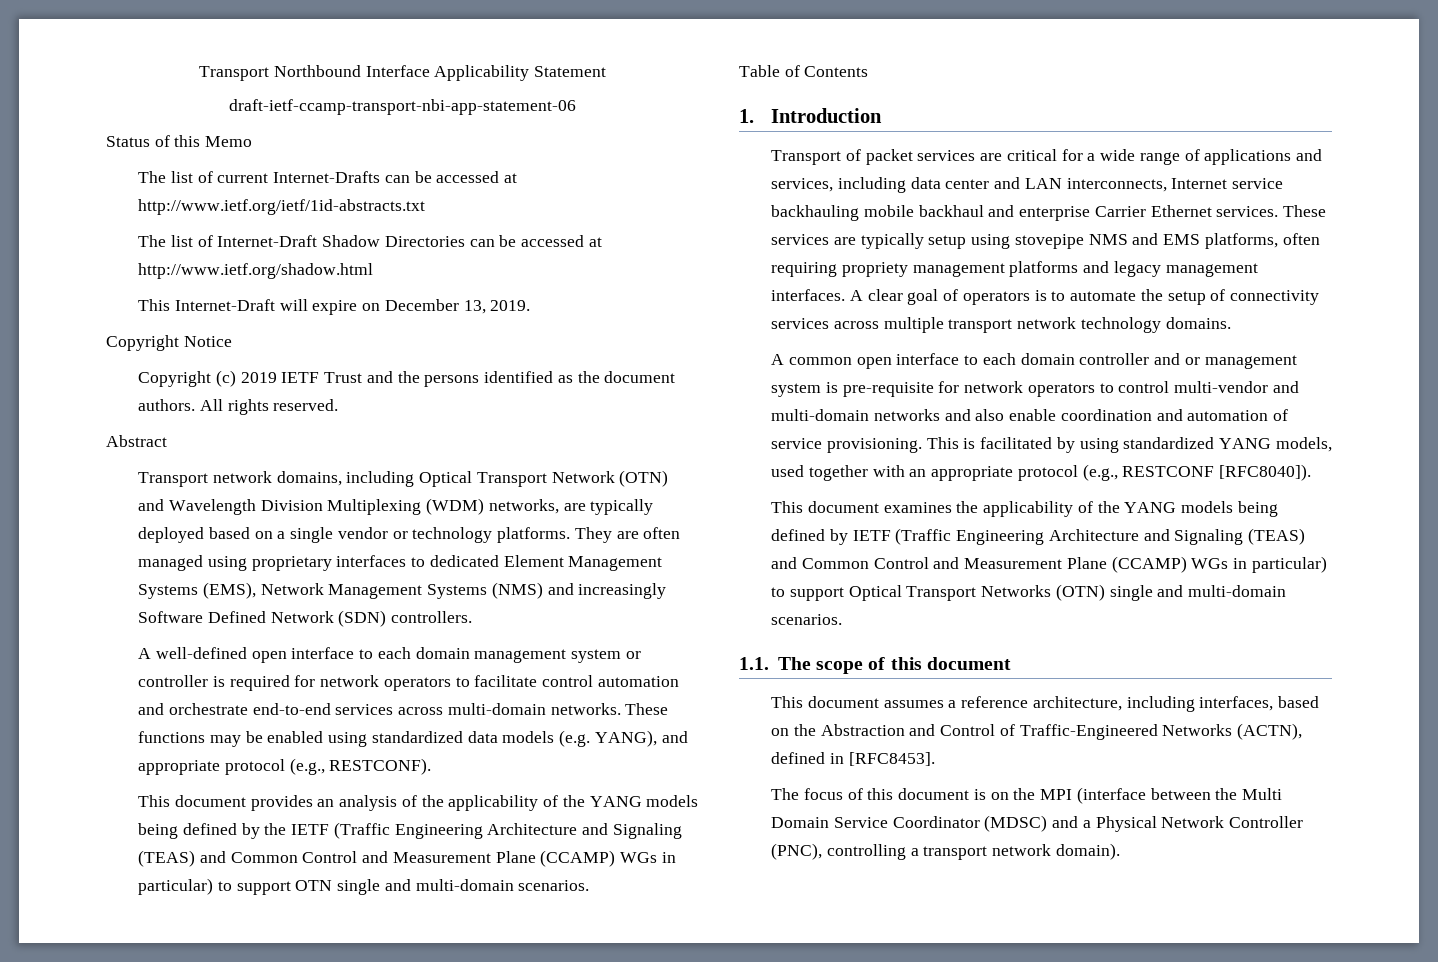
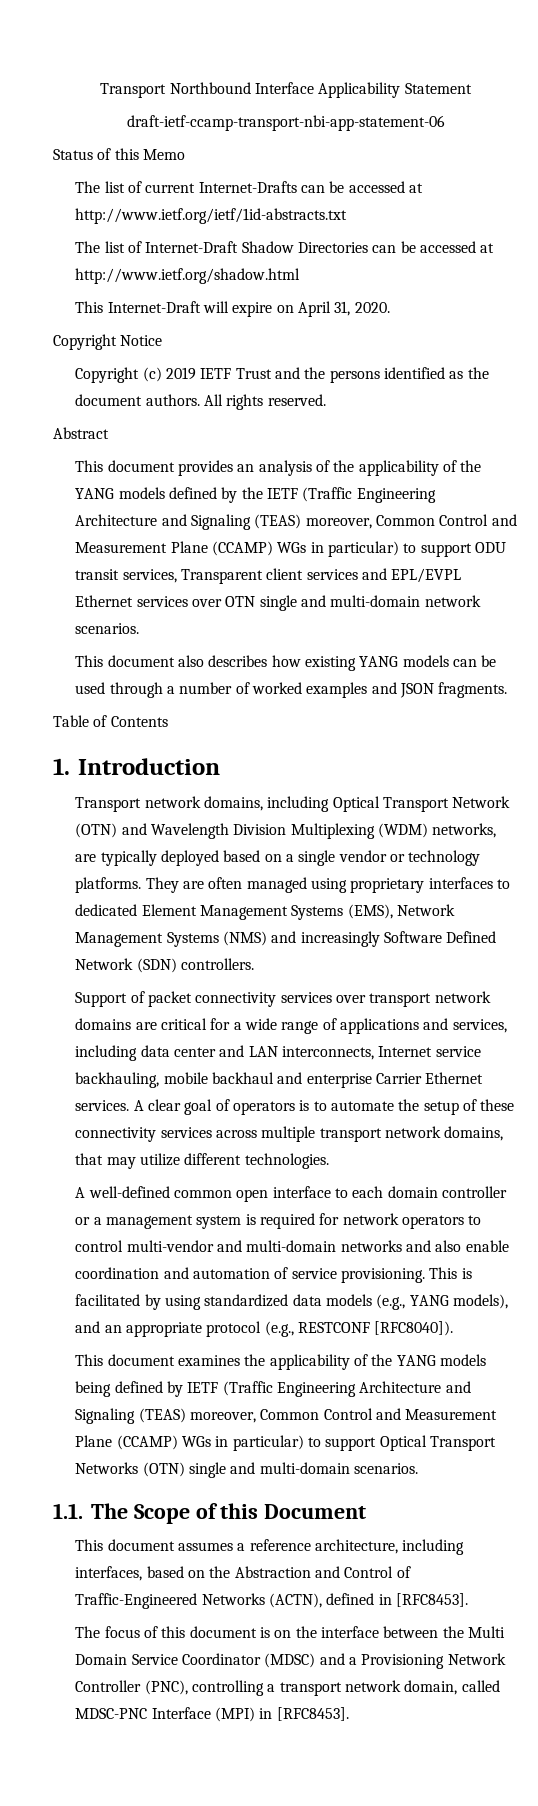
- This Internet-Draft will expire on December 13, 2019.
+ This Internet-Draft will expire on April 31, 2020.
+ This document provides an analysis of the applicability of the YANG models defined by the IETF (Traffic Engineering Architecture and Signaling (TEAS) moreover, Common Control and Measurement Plane (CCAMP) WGs in particular) to support ODU transit services, Transparent client services and EPL/EVPL Ethernet services over OTN single and multi-domain network scenarios.
+ This document also describes how existing YANG models can be used through a number of worked examples and JSON fragments.
+ Table of Contents
+ 1. Introduction
- A well-defined open interface to each domain management system or controller is required for network operators to facilitate control automation and orchestrate end-to-end services across multi-domain networks. These functions may be enabled using standardized data models (e.g. YANG), and appropriate protocol (e.g., RESTCONF).
- This document provides an analysis of the applicability of the YANG models being defined by the IETF (Traffic Engineering Architecture and Signaling (TEAS) and Common Control and Measurement Plane (CCAMP) WGs in particular) to support OTN single and multi-domain scenarios.
- Table of Contents
- 1. Introduction
- Transport of packet services are critical for a wide range of applications and services, including data center and LAN interconnects, Internet service backhauling mobile backhaul and enterprise Carrier Ethernet services.
+ Support of packet connectivity services over transport network domains are critical for a wide range of applications and services, including data center and LAN interconnects, Internet service backhauling, mobile backhaul and enterprise Carrier Ethernet services.
- These services are typically setup using stovepipe NMS and EMS platforms, often requiring propriety management platforms and legacy management interfaces.
- A clear goal of operators is to automate the setup of connectivity services across multiple transport network technology domains.
- A common open interface to each domain controller and or management system is pre-requisite for network operators to control multi-vendor and multi-domain networks and also enable coordination and automation of service provisioning.
+ A clear goal of operators is to automate the setup of these connectivity services across multiple transport network domains, that may utilize different technologies.
+ A well-defined common open interface to each domain controller or a management system is required for network operators to control multi-vendor and multi-domain networks and also enable coordination and automation of service provisioning.
- This is facilitated by using standardized YANG models, used together with an appropriate protocol (e.g., RESTCONF [RFC8040]).
+ This is facilitated by using standardized data models (e.g., YANG models), and an appropriate protocol (e.g., RESTCONF [RFC8040]).
- This document examines the applicability of the YANG models being defined by IETF (Traffic Engineering Architecture and Signaling (TEAS) and Common Control and Measurement Plane (CCAMP) WGs in particular) to support Optical Transport Networks (OTN) single and multi-domain scenarios.
+ This document examines the applicability of the YANG models being defined by IETF (Traffic Engineering Architecture and Signaling (TEAS) moreover, Common Control and Measurement Plane (CCAMP) WGs in particular) to support Optical Transport Networks (OTN) single and multi-domain scenarios.
- 1.1. The scope of this document
+ 1.1. The Scope of this Document
- The focus of this document is on the MPI (interface between the Multi Domain Service Coordinator (MDSC) and a Physical Network Controller (PNC), controlling a transport network domain).
+ The focus of this document is on the interface between the Multi Domain Service Coordinator (MDSC) and a Provisioning Network Controller (PNC), controlling a transport network domain, called MDSC-PNC Interface (MPI) in [RFC8453].

